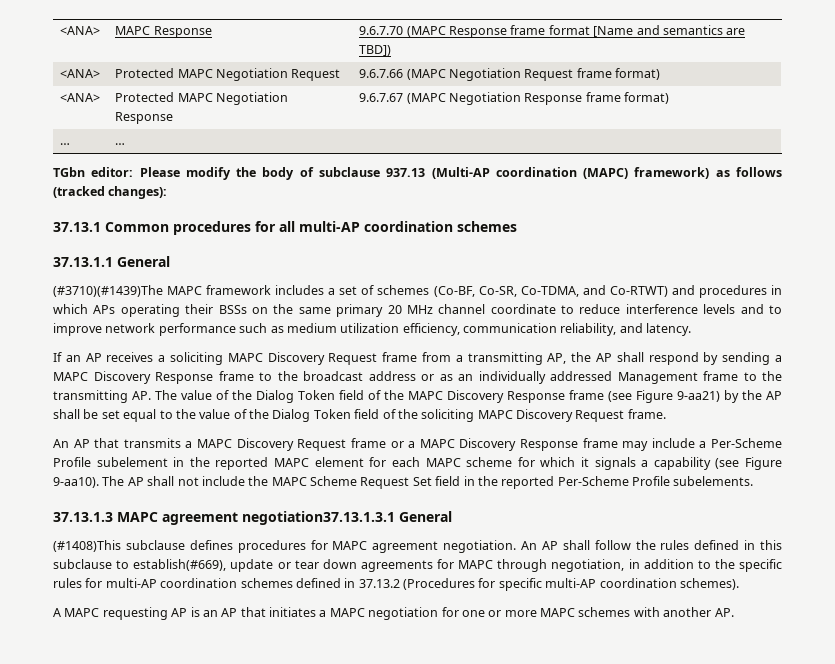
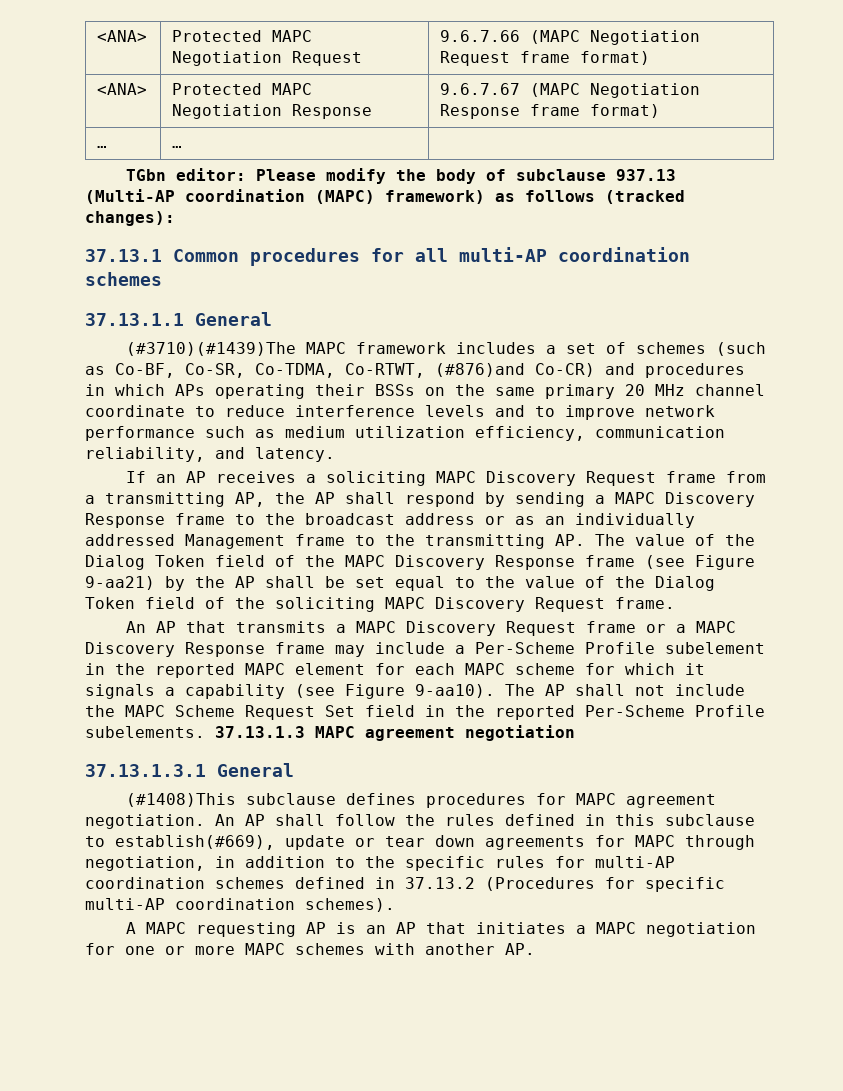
- <ANA> | MAPC Response | 9.6.7.70 (MAPC Response frame format [Name and semantics are TBD])
- (#3710)(#1439)The MAPC framework includes a set of schemes (Co-BF, Co-SR, Co-TDMA, and Co-RTWT) and procedures in which APs operating their BSSs on the same primary 20 MHz channel coordinate to reduce interference levels and to improve network performance such as medium utilization efficiency, communication reliability, and latency.
+ (#3710)(#1439)The MAPC framework includes a set of schemes (such as Co-BF, Co-SR, Co-TDMA, Co-RTWT, (#876)and Co-CR) and procedures in which APs operating their BSSs on the same primary 20 MHz channel coordinate to reduce interference levels and to improve network performance such as medium utilization efficiency, communication reliability, and latency.
- The AP shall not include the MAPC Scheme Request Set field in the reported Per-Scheme Profile subelements.
- 37.13.1.3 MAPC agreement negotiation37.13.1.3.1 General
+ The AP shall not include the MAPC Scheme Request Set field in the reported Per-Scheme Profile subelements. 37.13.1.3 MAPC agreement negotiation
+ 37.13.1.3.1 General

